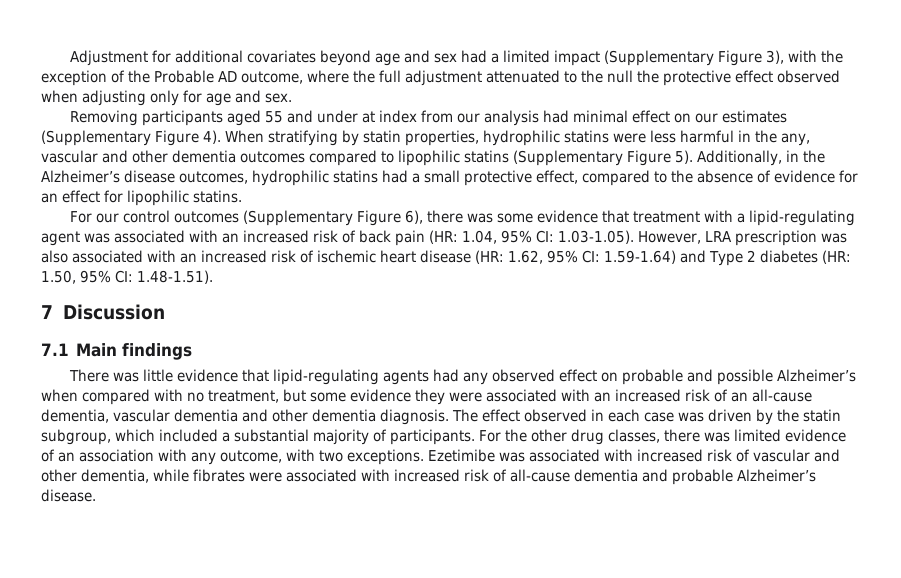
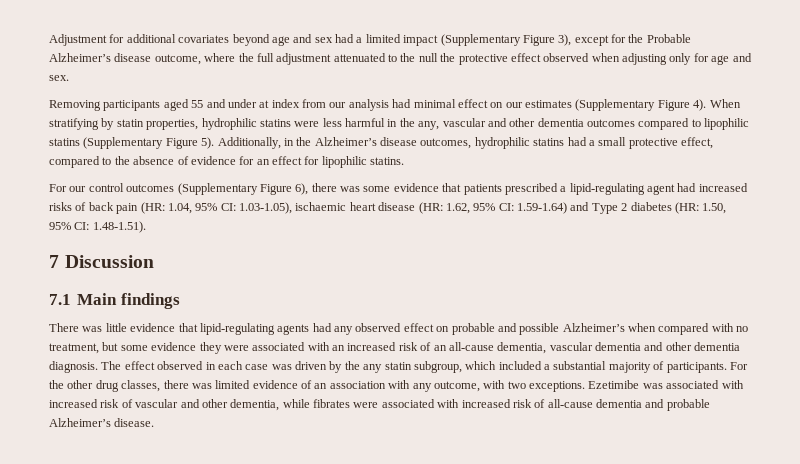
- Adjustment for additional covariates beyond age and sex had a limited impact (Supplementary Figure 3), with the exception of the Probable AD outcome, where the full adjustment attenuated to the null the protective effect observed when adjusting only for age and sex.
+ Adjustment for additional covariates beyond age and sex had a limited impact (Supplementary Figure 3), except for the Probable Alzheimer’s disease outcome, where the full adjustment attenuated to the null the protective effect observed when adjusting only for age and sex.
- For our control outcomes (Supplementary Figure 6), there was some evidence that treatment with a lipid-regulating agent was associated with an increased risk of back pain (HR: 1.04, 95% CI: 1.03-1.05). However, LRA prescription was also associated with an increased risk of ischemic heart disease (HR: 1.62, 95% CI: 1.59-1.64) and Type 2 diabetes (HR: 1.50, 95% CI: 1.48-1.51).
+ For our control outcomes (Supplementary Figure 6), there was some evidence that patients prescribed a lipid-regulating agent had increased risks of back pain (HR: 1.04, 95% CI: 1.03-1.05), ischaemic heart disease (HR: 1.62, 95% CI: 1.59-1.64) and Type 2 diabetes (HR: 1.50, 95% CI: 1.48-1.51).
- The effect observed in each case was driven by the statin subgroup, which included a substantial majority of participants.
+ The effect observed in each case was driven by the any statin subgroup, which included a substantial majority of participants.

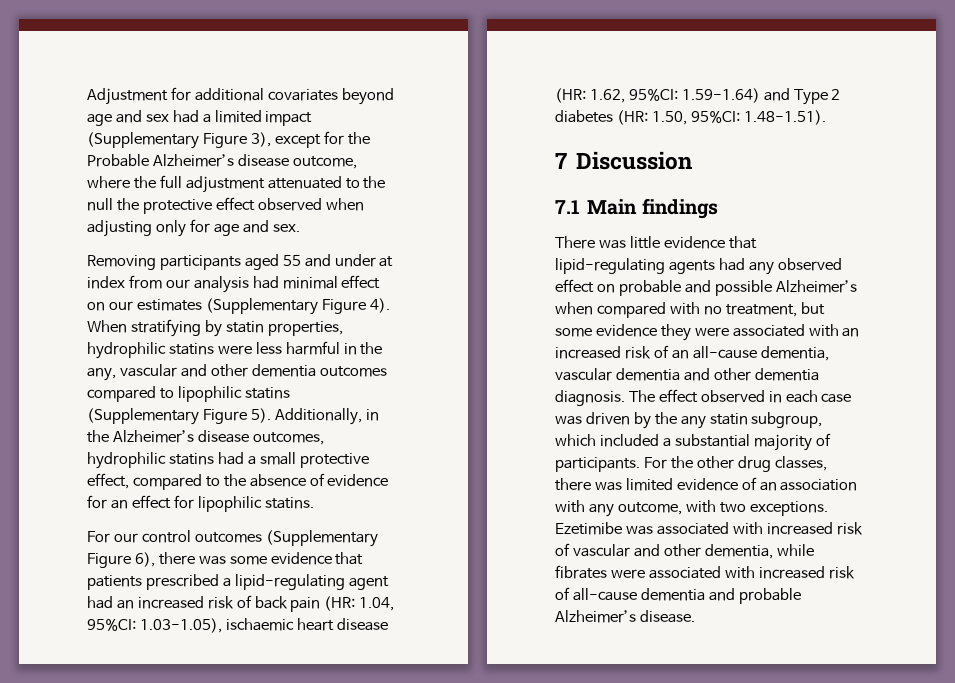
- For our control outcomes (Supplementary Figure 6), there was some evidence that patients prescribed a lipid-regulating agent had increased risks of back pain (HR: 1.04, 95% CI: 1.03-1.05), ischaemic heart disease (HR: 1.62, 95% CI: 1.59-1.64) and Type 2 diabetes (HR: 1.50, 95% CI: 1.48-1.51).
+ For our control outcomes (Supplementary Figure 6), there was some evidence that patients prescribed a lipid-regulating agent had an increased risk of back pain (HR: 1.04, 95%CI: 1.03-1.05), ischaemic heart disease (HR: 1.62, 95%CI: 1.59-1.64) and Type 2 diabetes (HR: 1.50, 95%CI: 1.48-1.51).

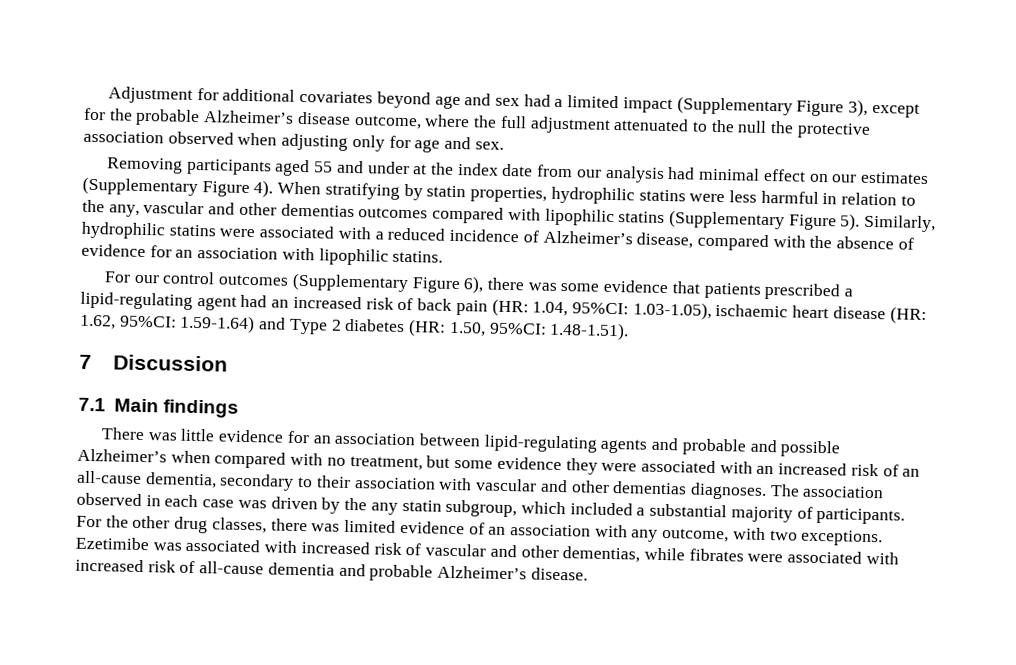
- Adjustment for additional covariates beyond age and sex had a limited impact (Supplementary Figure 3), except for the Probable Alzheimer’s disease outcome, where the full adjustment attenuated to the null the protective effect observed when adjusting only for age and sex.
+ Adjustment for additional covariates beyond age and sex had a limited impact (Supplementary Figure 3), except for the probable Alzheimer’s disease outcome, where the full adjustment attenuated to the null the protective association observed when adjusting only for age and sex.
- Removing participants aged 55 and under at index from our analysis had minimal effect on our estimates (Supplementary Figure 4).
+ Removing participants aged 55 and under at the index date from our analysis had minimal effect on our estimates (Supplementary Figure 4).
- When stratifying by statin properties, hydrophilic statins were less harmful in the any, vascular and other dementia outcomes compared to lipophilic statins (Supplementary Figure 5).
+ When stratifying by statin properties, hydrophilic statins were less harmful in relation to the any, vascular and other dementias outcomes compared with lipophilic statins (Supplementary Figure 5).
- Additionally, in the Alzheimer’s disease outcomes, hydrophilic statins had a small protective effect, compared to the absence of evidence for an effect for lipophilic statins.
+ Similarly, hydrophilic statins were associated with a reduced incidence of Alzheimer’s disease, compared with the absence of evidence for an association with lipophilic statins.
- There was little evidence that lipid-regulating agents had any observed effect on probable and possible Alzheimer’s when compared with no treatment, but some evidence they were associated with an increased risk of an all-cause dementia, vascular dementia and other dementia diagnosis. The effect observed in each case was driven by the any statin subgroup, which included a substantial majority of participants.
+ There was little evidence for an association between lipid-regulating agents and probable and possible Alzheimer’s when compared with no treatment, but some evidence they were associated with an increased risk of an all-cause dementia, secondary to their association with vascular and other dementias diagnoses. The association observed in each case was driven by the any statin subgroup, which included a substantial majority of participants.
- Ezetimibe was associated with increased risk of vascular and other dementia, while fibrates were associated with increased risk of all-cause dementia and probable Alzheimer’s disease.
+ Ezetimibe was associated with increased risk of vascular and other dementias, while fibrates were associated with increased risk of all-cause dementia and probable Alzheimer’s disease.

